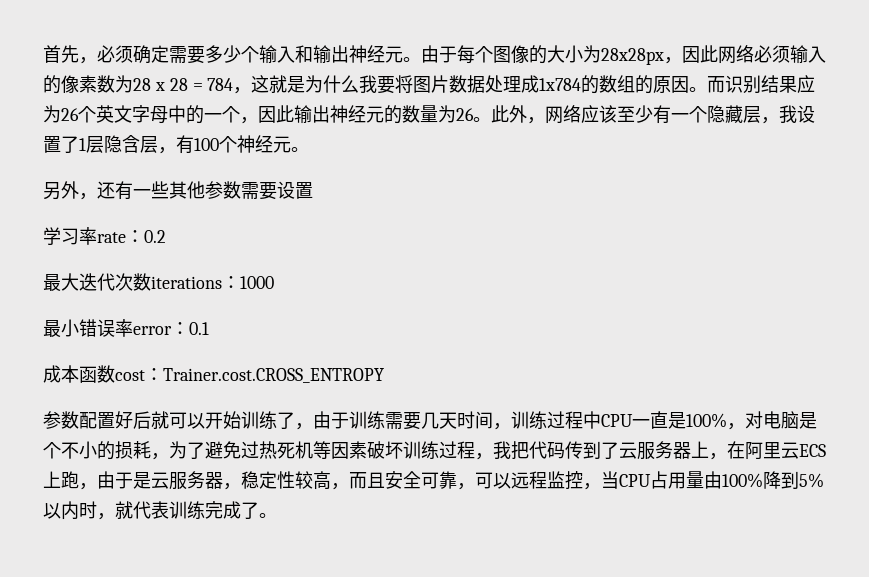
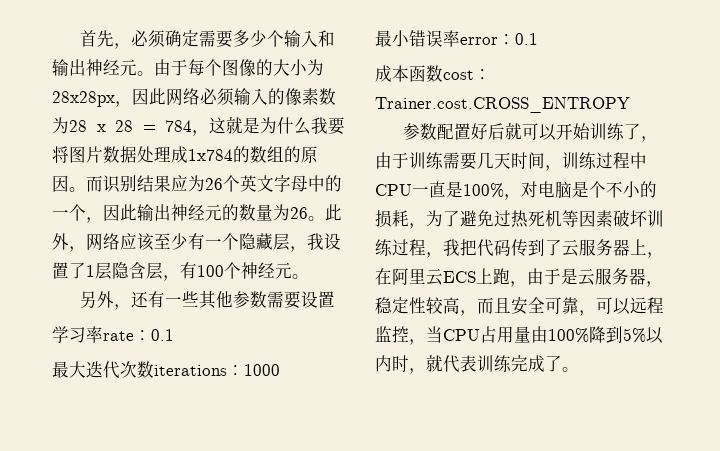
- 学习率rate：0.2
+ 学习率rate：0.1

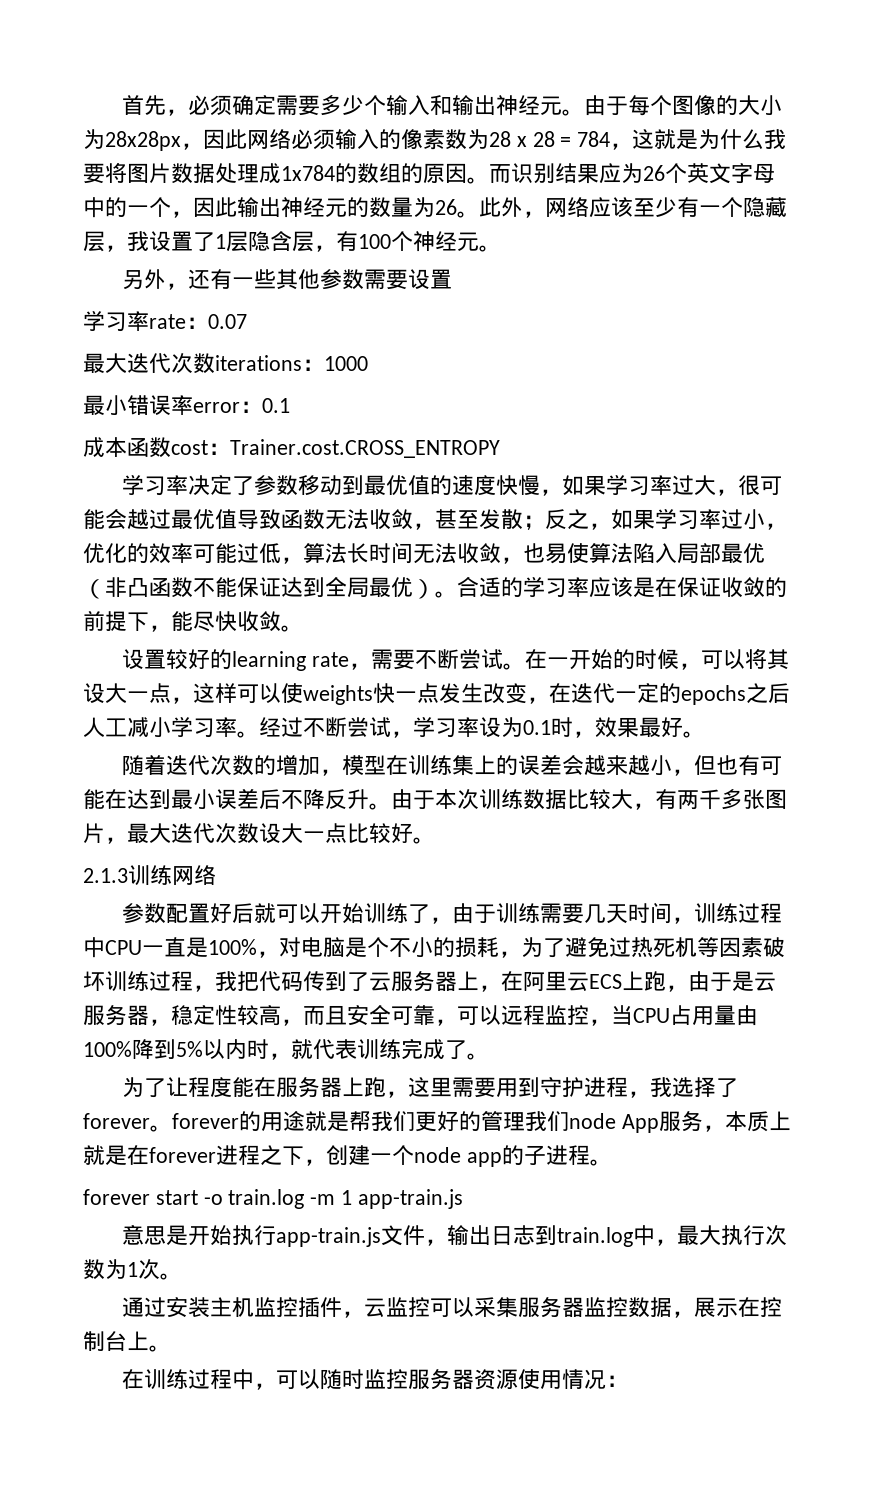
- 学习率rate：0.1
+ 学习率rate：0.07
+ 学习率决定了参数移动到最优值的速度快慢，如果学习率过大，很可能会越过最优值导致函数无法收敛，甚至发散；反之，如果学习率过小，优化的效率可能过低，算法长时间无法收敛，也易使算法陷入局部最优（非凸函数不能保证达到全局最优）。合适的学习率应该是在保证收敛的前提下，能尽快收敛。
+ 设置较好的learning rate，需要不断尝试。在一开始的时候，可以将其设大一点，这样可以使weights快一点发生改变，在迭代一定的epochs之后人工减小学习率。经过不断尝试，学习率设为0.1时，效果最好。
+ 随着迭代次数的增加，模型在训练集上的误差会越来越小，但也有可能在达到最小误差后不降反升。由于本次训练数据比较大，有两千多张图片，最大迭代次数设大一点比较好。
+ 2.1.3训练网络
+ 为了让程度能在服务器上跑，这里需要用到守护进程，我选择了forever。forever的用途就是帮我们更好的管理我们node App服务，本质上就是在forever进程之下，创建一个node app的子进程。
+ forever start -o train.log -m 1 app-train.js
+ 意思是开始执行app-train.js文件，输出日志到train.log中，最大执行次数为1次。
+ 通过安装主机监控插件，云监控可以采集服务器监控数据，展示在控制台上。
+ 在训练过程中，可以随时监控服务器资源使用情况：

